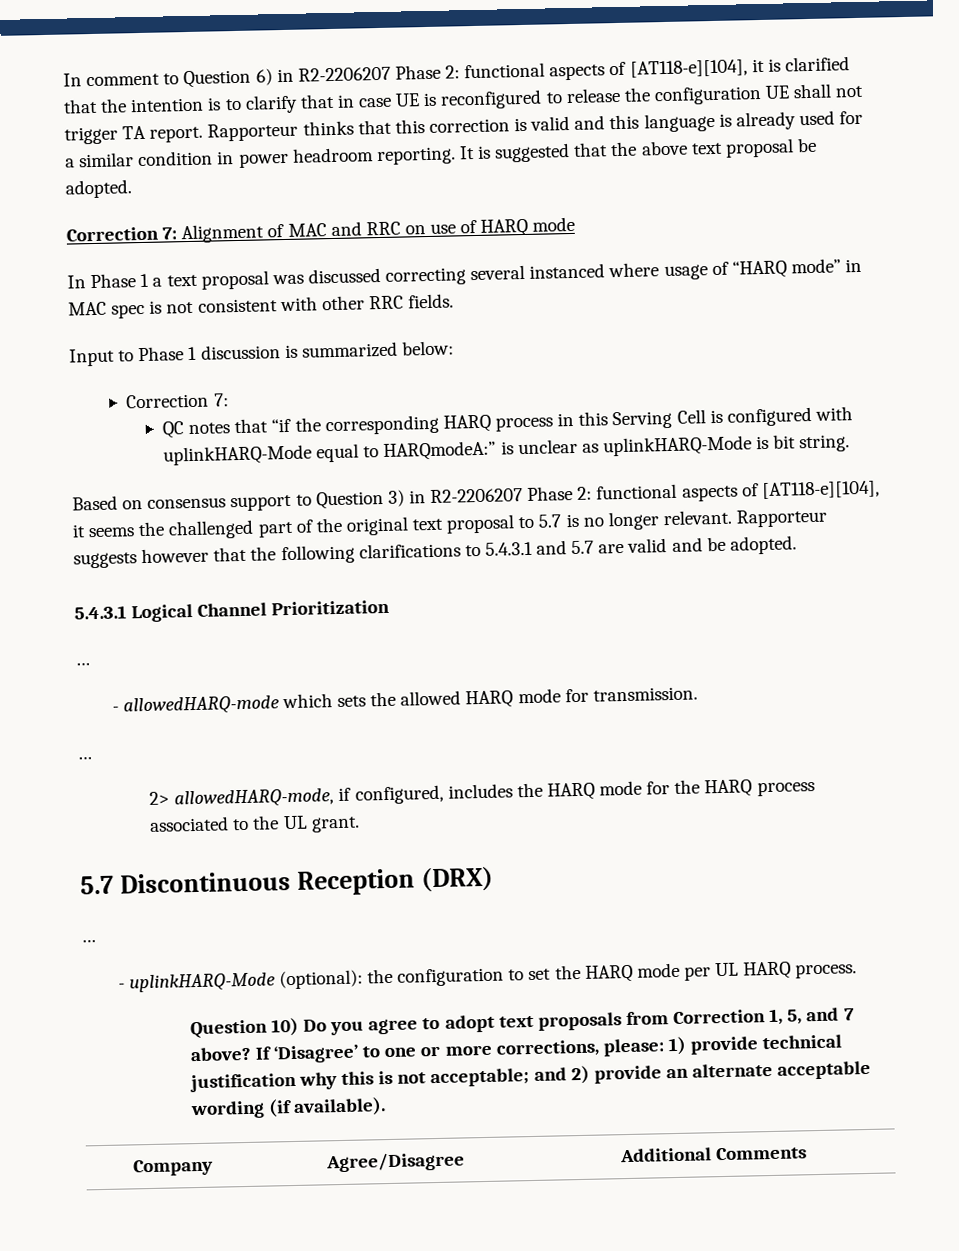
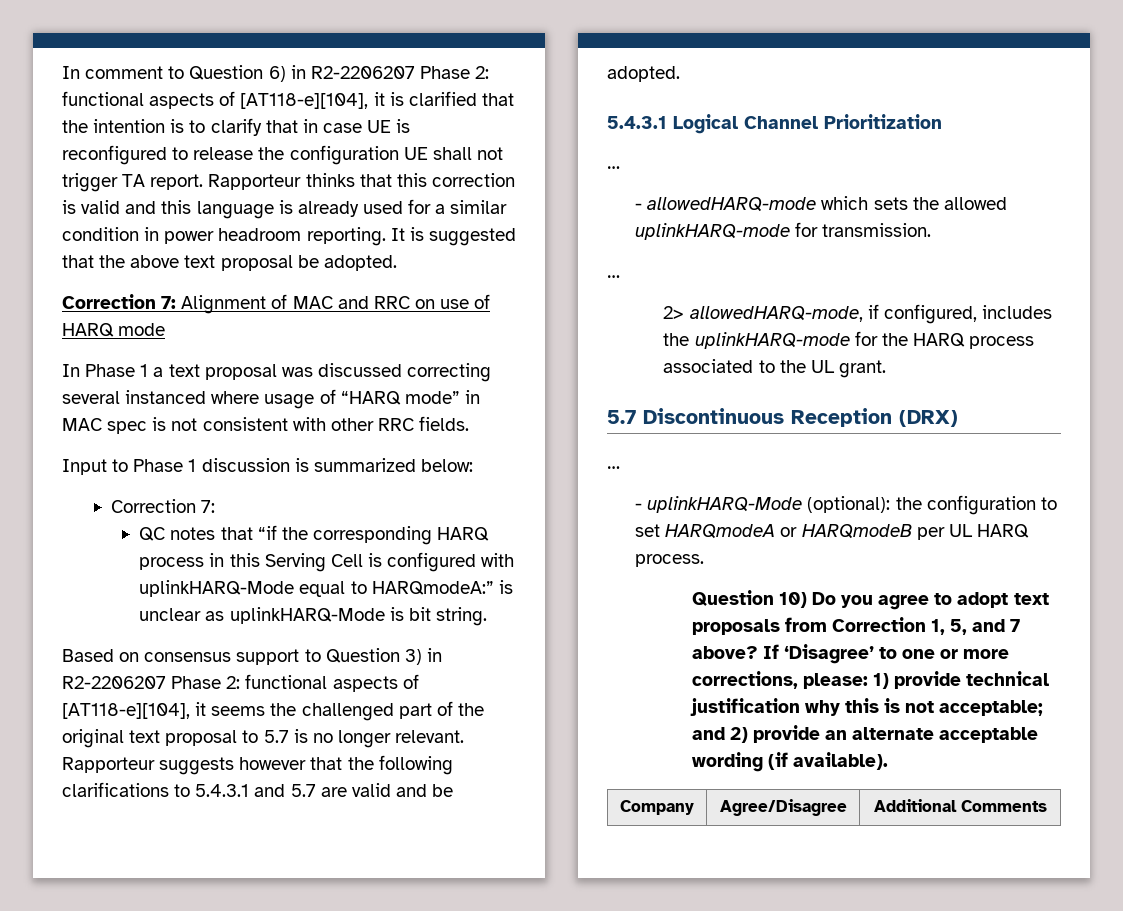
- - allowedHARQ-mode which sets the allowed HARQ mode for transmission.
+ - allowedHARQ-mode which sets the allowed uplinkHARQ-mode for transmission.
- 2> allowedHARQ-mode, if configured, includes the HARQ mode for the HARQ process associated to the UL grant.
+ 2> allowedHARQ-mode, if configured, includes the uplinkHARQ-mode for the HARQ process associated to the UL grant.
- - uplinkHARQ-Mode (optional): the configuration to set the HARQ mode per UL HARQ process.
+ - uplinkHARQ-Mode (optional): the configuration to set HARQmodeA or HARQmodeB per UL HARQ process.

